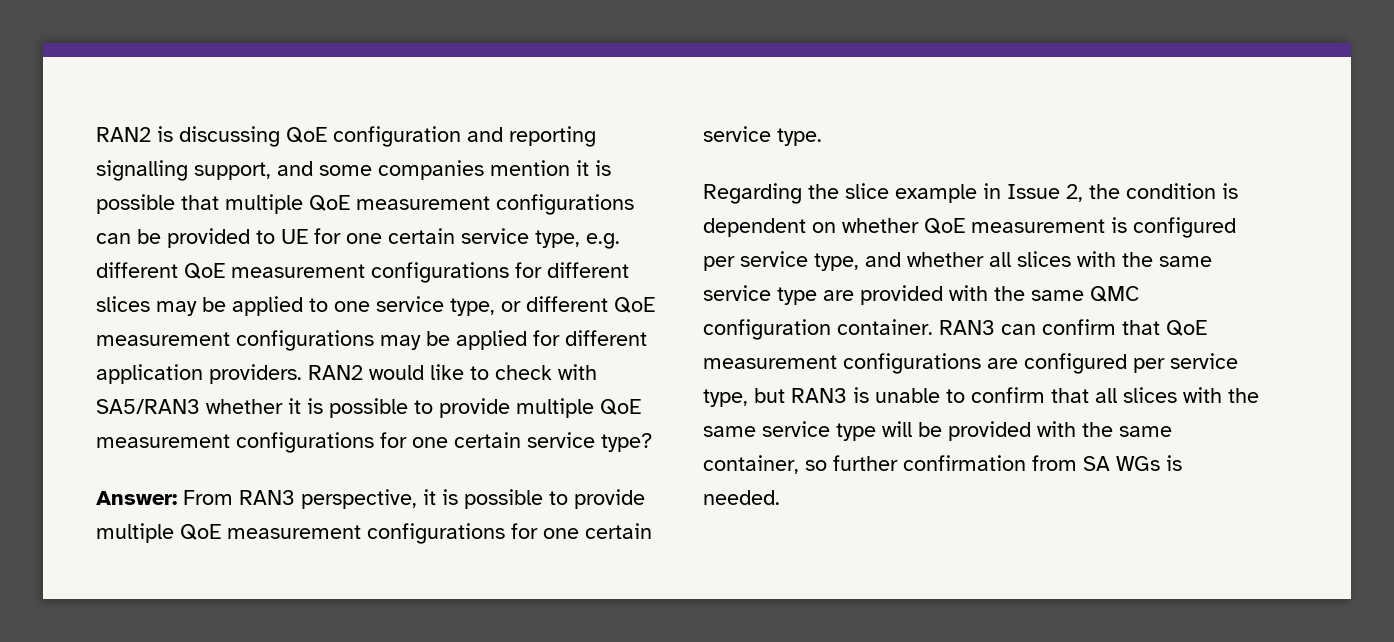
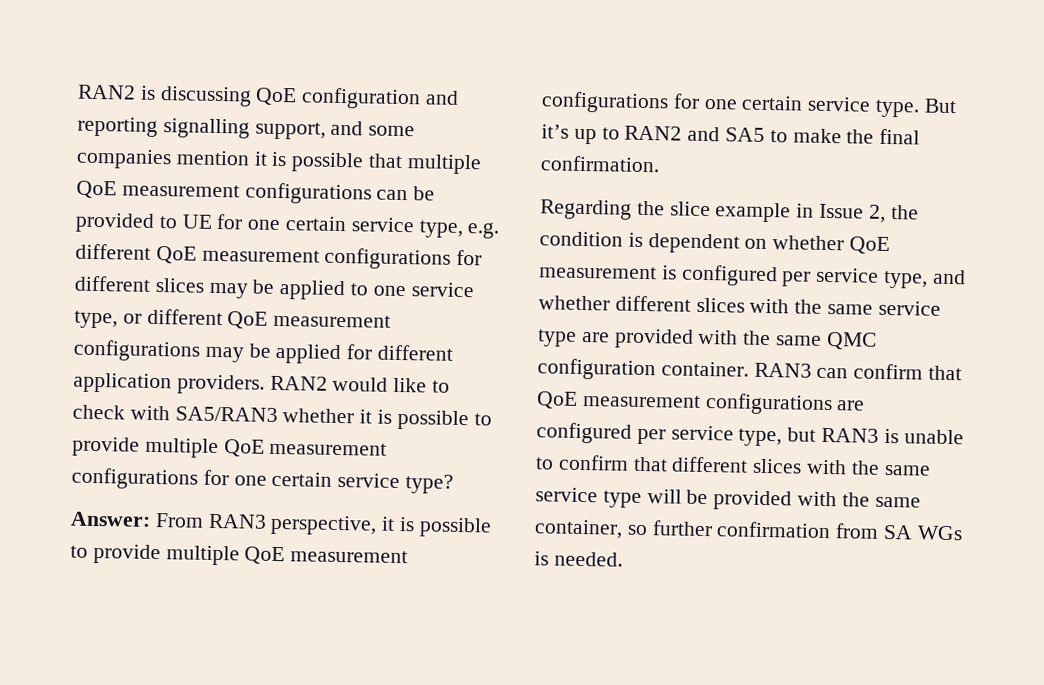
+ But it’s up to RAN2 and SA5 to make the final confirmation.
- Regarding the slice example in Issue 2, the condition is dependent on whether QoE measurement is configured per service type, and whether all slices with the same service type are provided with the same QMC configuration container.
+ Regarding the slice example in Issue 2, the condition is dependent on whether QoE measurement is configured per service type, and whether different slices with the same service type are provided with the same QMC configuration container.
- RAN3 can confirm that QoE measurement configurations are configured per service type, but RAN3 is unable to confirm that all slices with the same service type will be provided with the same container, so further confirmation from SA WGs is needed.
+ RAN3 can confirm that QoE measurement configurations are configured per service type, but RAN3 is unable to confirm that different slices with the same service type will be provided with the same container, so further confirmation from SA WGs is needed.

